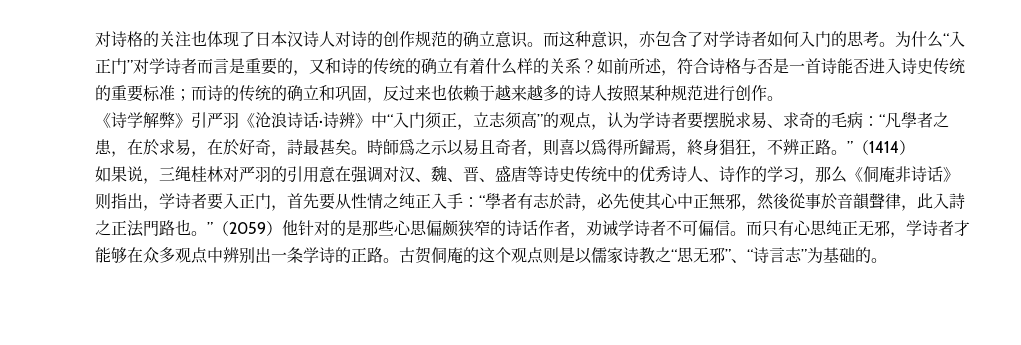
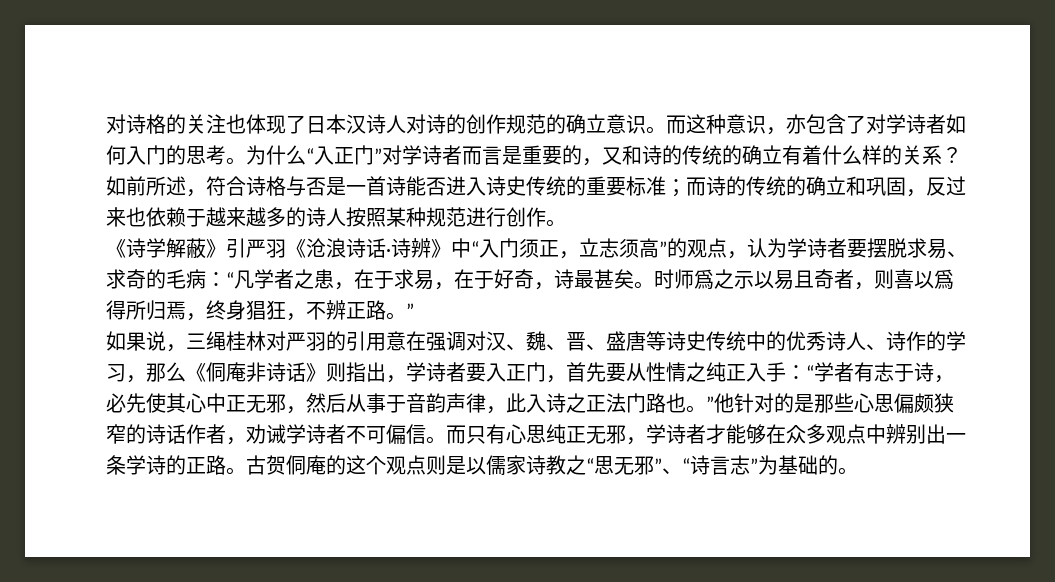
- 《诗学解弊》引严羽《沧浪诗话·诗辨》中“入门须正，立志须高”的观点，认为学诗者要摆脱求易、求奇的毛病：“凡學者之患，在於求易，在於好奇，詩最甚矣。
+ 《诗学解蔽》引严羽《沧浪诗话·诗辨》中“入门须正，立志须高”的观点，认为学诗者要摆脱求易、求奇的毛病：“凡学者之患，在于求易，在于好奇，诗最甚矣。
- 時師爲之示以易且奇者，則喜以爲得所歸焉，終身猖狂，不辨正路。”（1414）
+ 时师爲之示以易且奇者，则喜以爲得所归焉，终身猖狂，不辨正路。”
- “學者有志於詩，必先使其心中正無邪，然後從事於音韻聲律，此入詩之正法門路也。”（2059）他针对的是那些心思偏颇狭窄的诗话作者，劝诫学诗者不可偏信。
+ “学者有志于诗，必先使其心中正无邪，然后从事于音韵声律，此入诗之正法门路也。”他针对的是那些心思偏颇狭窄的诗话作者，劝诫学诗者不可偏信。

